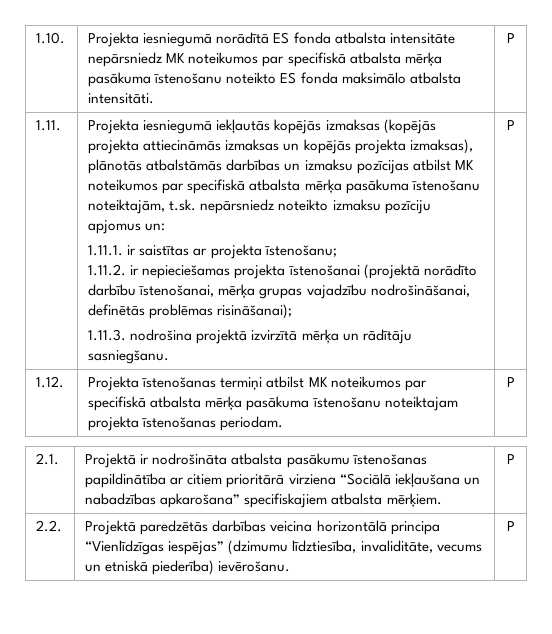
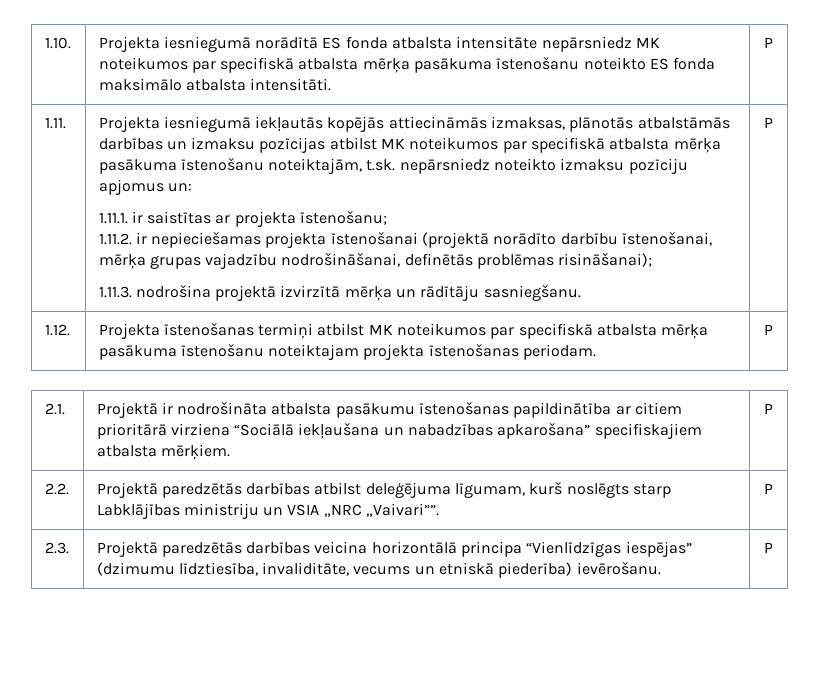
- Projekta iesniegumā iekļautās kopējās izmaksas (kopējās projekta attiecināmās izmaksas un kopējās projekta izmaksas), plānotās atbalstāmās darbības un izmaksu pozīcijas atbilst MK noteikumos par specifiskā atbalsta mērķa pasākuma īstenošanu noteiktajām, t.sk. nepārsniedz noteikto izmaksu pozīciju apjomus un:
+ Projekta iesniegumā iekļautās kopējās attiecināmās izmaksas, plānotās atbalstāmās darbības un izmaksu pozīcijas atbilst MK noteikumos par specifiskā atbalsta mērķa pasākuma īstenošanu noteiktajām, t.sk. nepārsniedz noteikto izmaksu pozīciju apjomus un:
- 2.2. | Projektā paredzētās darbības veicina horizontālā principa “Vienlīdzīgas iespējas” (dzimumu līdztiesība, invaliditāte, vecums un etniskā piederība) ievērošanu. | P
+ 2.2. | Projektā paredzētās darbības atbilst deleģējuma līgumam, kurš noslēgts starp Labklājības ministriju un VSIA „NRC „Vaivari””. | P
+ 2.3. | Projektā paredzētās darbības veicina horizontālā principa “Vienlīdzīgas iespējas” (dzimumu līdztiesība, invaliditāte, vecums un etniskā piederība) ievērošanu. | P

